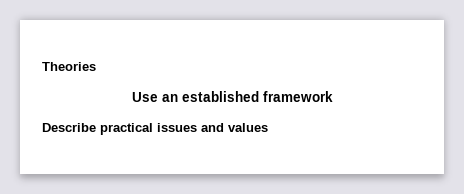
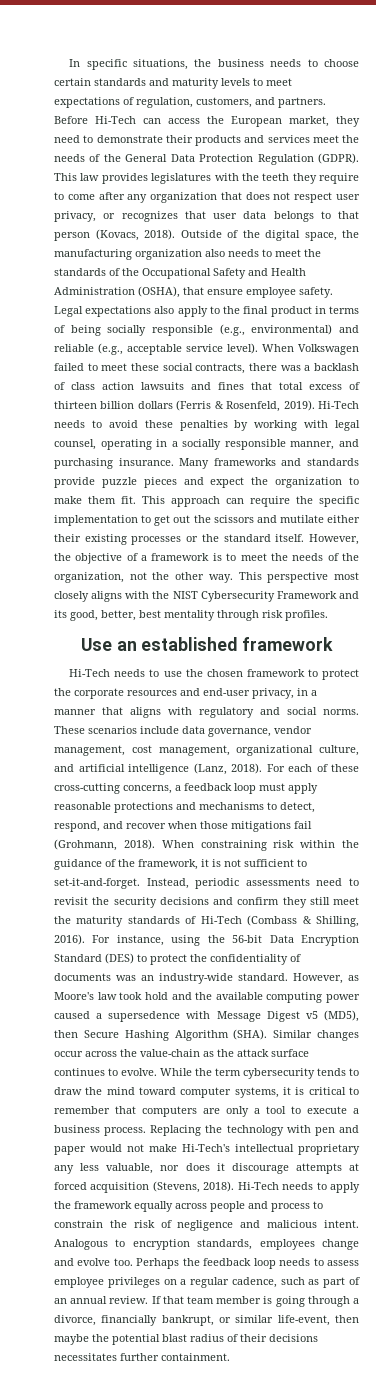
- Theories
+ In specific situations, the business needs to choose certain standards and maturity levels to meet expectations of regulation, customers, and partners. Before Hi-Tech can access the European market, they need to demonstrate their products and services meet the needs of the General Data Protection Regulation (GDPR). This law provides legislatures with the teeth they require to come after any organization that does not respect user privacy, or recognizes that user data belongs to that person (Kovacs, 2018). Outside of the digital space, the manufacturing organization also needs to meet the standards of the Occupational Safety and Health Administration (OSHA), that ensure employee safety. Legal expectations also apply to the final product in terms of being socially responsible (e.g., environmental) and reliable (e.g., acceptable service level). When Volkswagen failed to meet these social contracts, there was a backlash of class action lawsuits and fines that total excess of thirteen billion dollars (Ferris & Rosenfeld, 2019). Hi-Tech needs to avoid these penalties by working with legal counsel, operating in a socially responsible manner, and purchasing insurance. Many frameworks and standards provide puzzle pieces and expect the organization to make them fit. This approach can require the specific implementation to get out the scissors and mutilate either their existing processes or the standard itself. However, the objective of a framework is to meet the needs of the organization, not the other way. This perspective most closely aligns with the NIST Cybersecurity Framework and its good, better, best mentality through risk profiles.
  Use an established framework
- Describe practical issues and values
+ Hi-Tech needs to use the chosen framework to protect the corporate resources and end-user privacy, in a manner that aligns with regulatory and social norms. These scenarios include data governance, vendor management, cost management, organizational culture, and artificial intelligence (Lanz, 2018). For each of these cross-cutting concerns, a feedback loop must apply reasonable protections and mechanisms to detect, respond, and recover when those mitigations fail (Grohmann, 2018). When constraining risk within the guidance of the framework, it is not sufficient to set-it-and-forget. Instead, periodic assessments need to revisit the security decisions and confirm they still meet the maturity standards of Hi-Tech (Combass & Shilling, 2016). For instance, using the 56-bit Data Encryption Standard (DES) to protect the confidentiality of documents was an industry-wide standard. However, as Moore's law took hold and the available computing power caused a supersedence with Message Digest v5 (MD5), then Secure Hashing Algorithm (SHA). Similar changes occur across the value-chain as the attack surface continues to evolve. While the term cybersecurity tends to draw the mind toward computer systems, it is critical to remember that computers are only a tool to execute a business process. Replacing the technology with pen and paper would not make Hi-Tech's intellectual proprietary any less valuable, nor does it discourage attempts at forced acquisition (Stevens, 2018). Hi-Tech needs to apply the framework equally across people and process to constrain the risk of negligence and malicious intent. Analogous to encryption standards, employees change and evolve too. Perhaps the feedback loop needs to assess employee privileges on a regular cadence, such as part of an annual review. If that team member is going through a divorce, financially bankrupt, or similar life-event, then maybe the potential blast radius of their decisions necessitates further containment.

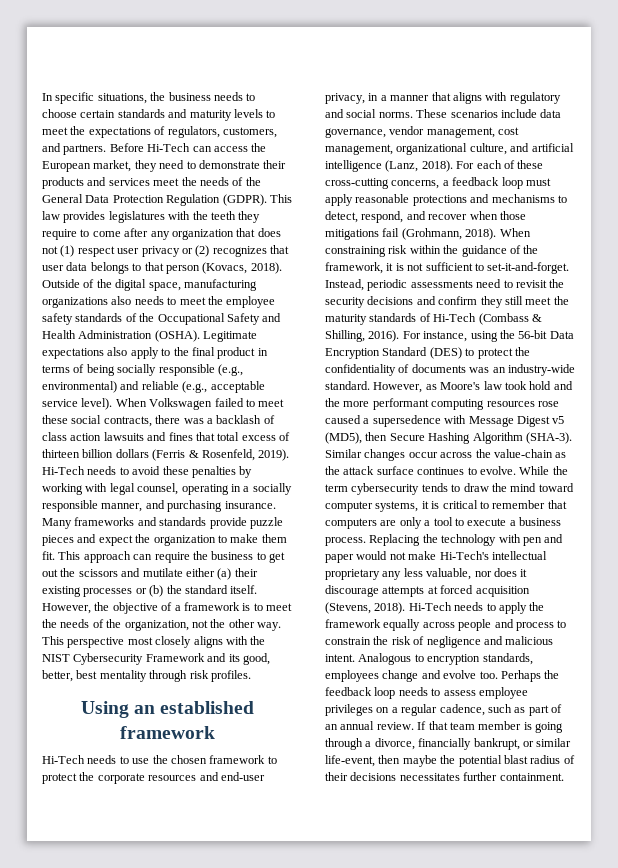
- In specific situations, the business needs to choose certain standards and maturity levels to meet expectations of regulation, customers, and partners.
+ In specific situations, the business needs to choose certain standards and maturity levels to meet the expectations of regulators, customers, and partners.
- This law provides legislatures with the teeth they require to come after any organization that does not respect user privacy, or recognizes that user data belongs to that person (Kovacs, 2018).
+ This law provides legislatures with the teeth they require to come after any organization that does not (1) respect user privacy or (2) recognizes that user data belongs to that person (Kovacs, 2018).
- Outside of the digital space, the manufacturing organization also needs to meet the standards of the Occupational Safety and Health Administration (OSHA), that ensure employee safety. Legal expectations also apply to the final product in terms of being socially responsible (e.g., environmental) and reliable (e.g., acceptable service level).
+ Outside of the digital space, manufacturing organizations also needs to meet the employee safety standards of the Occupational Safety and Health Administration (OSHA). Legitimate expectations also apply to the final product in terms of being socially responsible (e.g., environmental) and reliable (e.g., acceptable service level).
- This approach can require the specific implementation to get out the scissors and mutilate either their existing processes or the standard itself.
+ This approach can require the business to get out the scissors and mutilate either (a) their existing processes or (b) the standard itself.
- Use an established framework
+ Using an established framework
- However, as Moore's law took hold and the available computing power caused a supersedence with Message Digest v5 (MD5), then Secure Hashing Algorithm (SHA).
+ However, as Moore's law took hold and the more performant computing resources rose caused a supersedence with Message Digest v5 (MD5), then Secure Hashing Algorithm (SHA-3).

